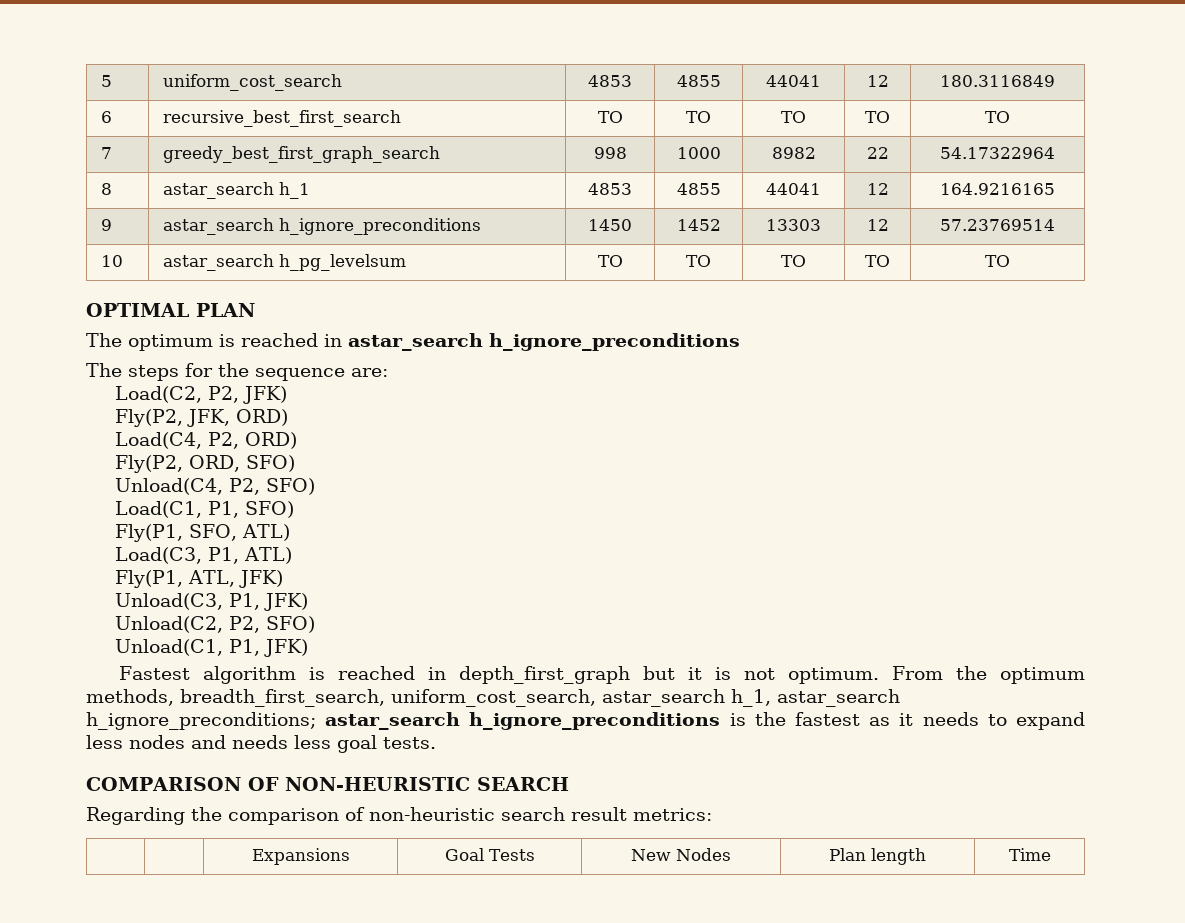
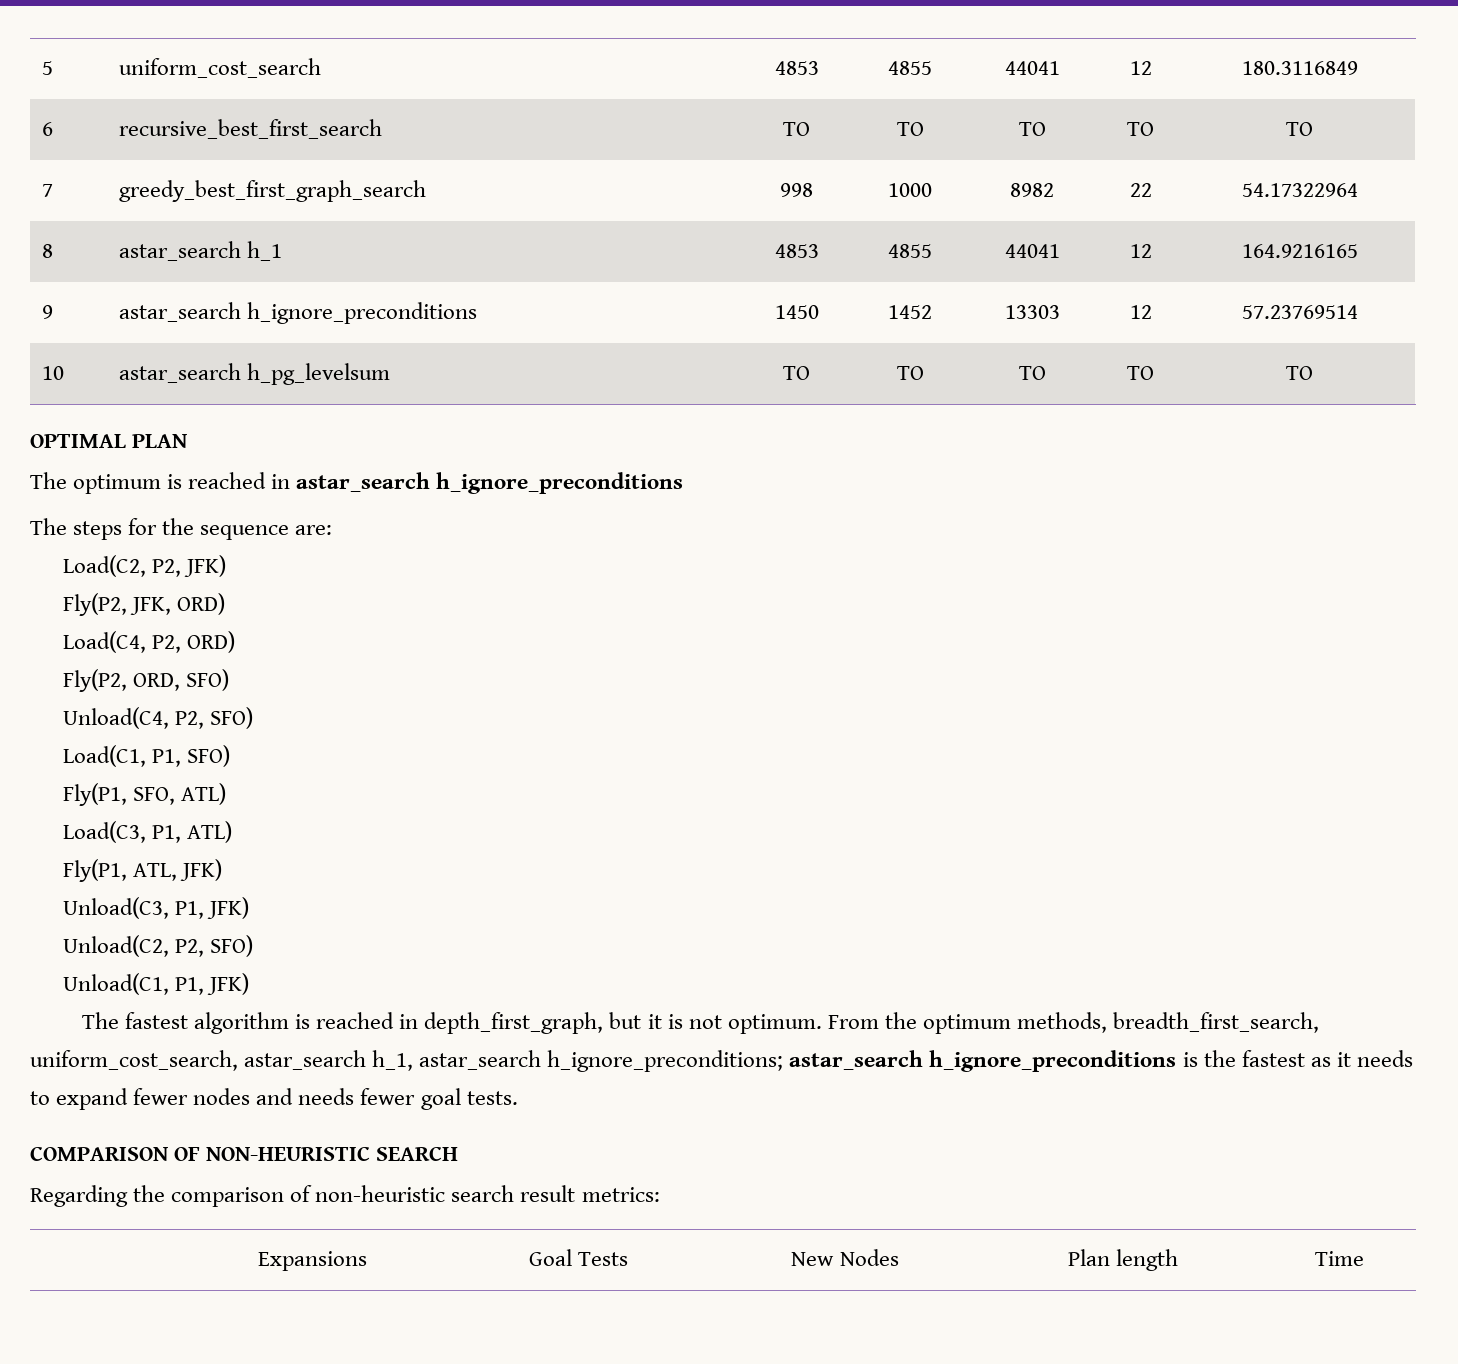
- Fastest algorithm is reached in depth_first_graph but it is not optimum.
+ The fastest algorithm is reached in depth_first_graph, but it is not optimum.
- From the optimum methods, breadth_first_search, uniform_cost_search, astar_search h_1, astar_search h_ignore_preconditions; astar_search h_ignore_preconditions is the fastest as it needs to expand less nodes and needs less goal tests.
+ From the optimum methods, breadth_first_search, uniform_cost_search, astar_search h_1, astar_search h_ignore_preconditions; astar_search h_ignore_preconditions is the fastest as it needs to expand fewer nodes and needs fewer goal tests.

